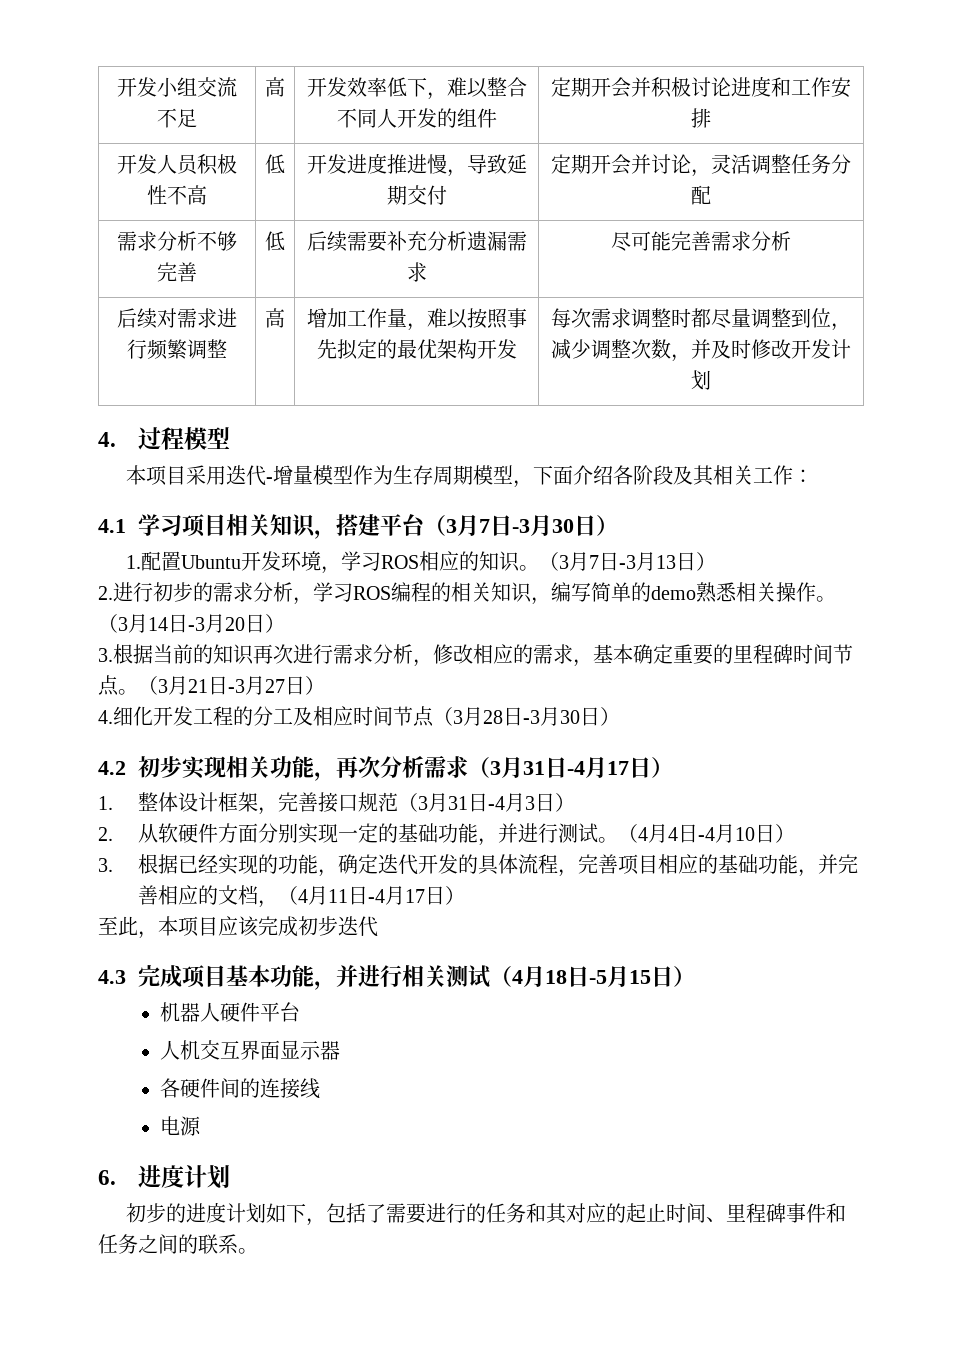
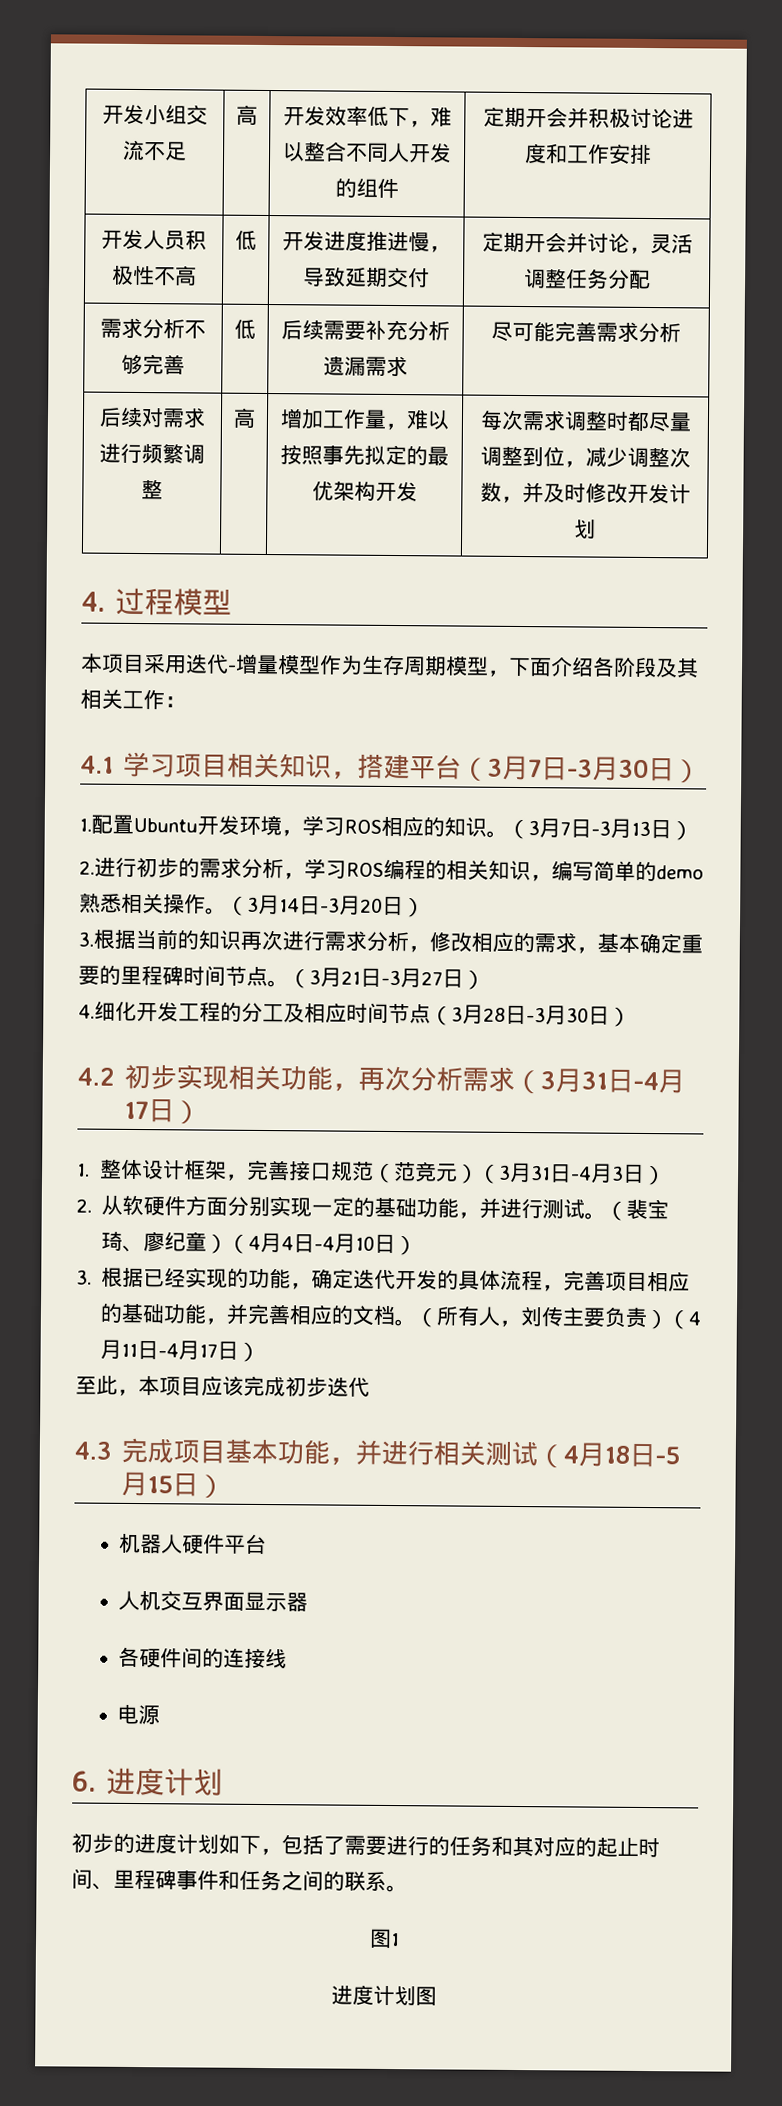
- 1.整体设计框架，完善接口规范（3月31日-4月3日）
+ 1.整体设计框架，完善接口规范（范竞元）（3月31日-4月3日）
- （4月4日-4月10日）
+ （裴宝琦、廖纪童）（4月4日-4月10日）
- 3.根据已经实现的功能，确定迭代开发的具体流程，完善项目相应的基础功能，并完善相应的文档，（4月11日-4月17日）
+ 3.根据已经实现的功能，确定迭代开发的具体流程，完善项目相应的基础功能，并完善相应的文档。（所有人，刘传主要负责）（4月11日-4月17日）
+ 图1
+ 进度计划图

